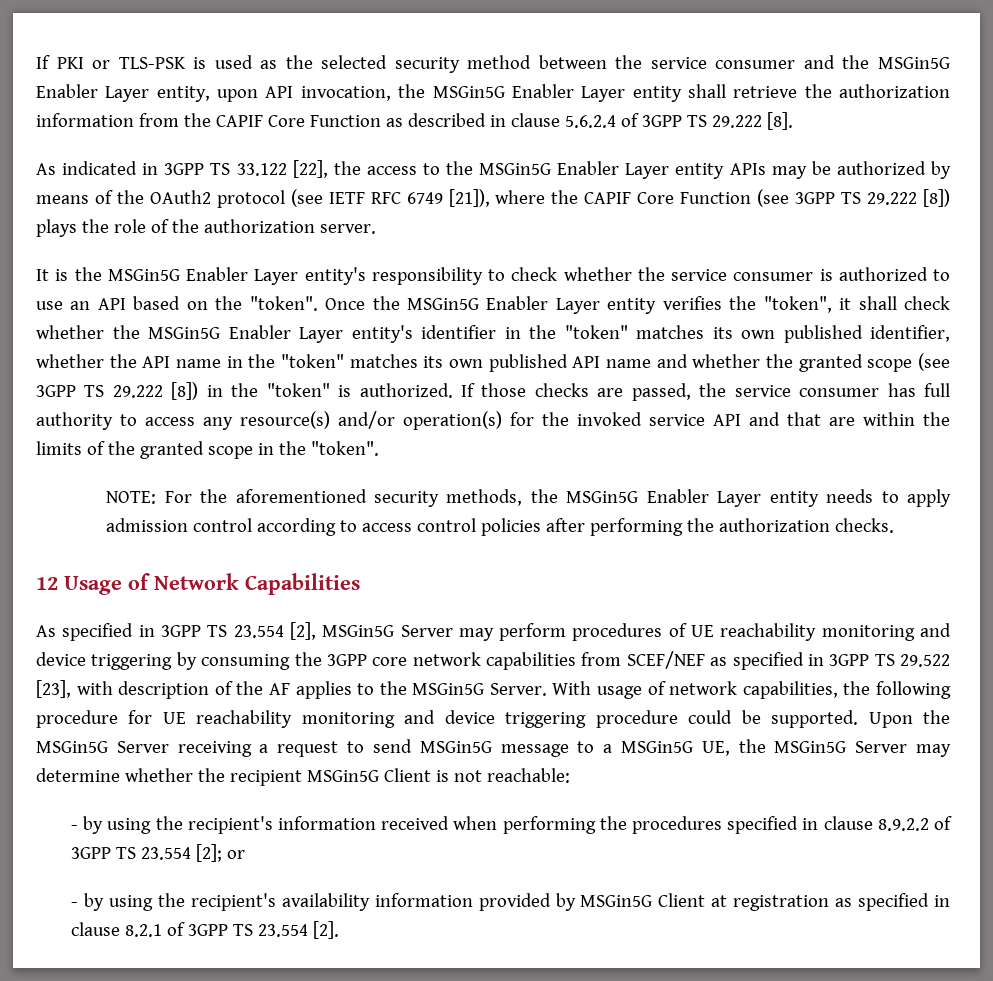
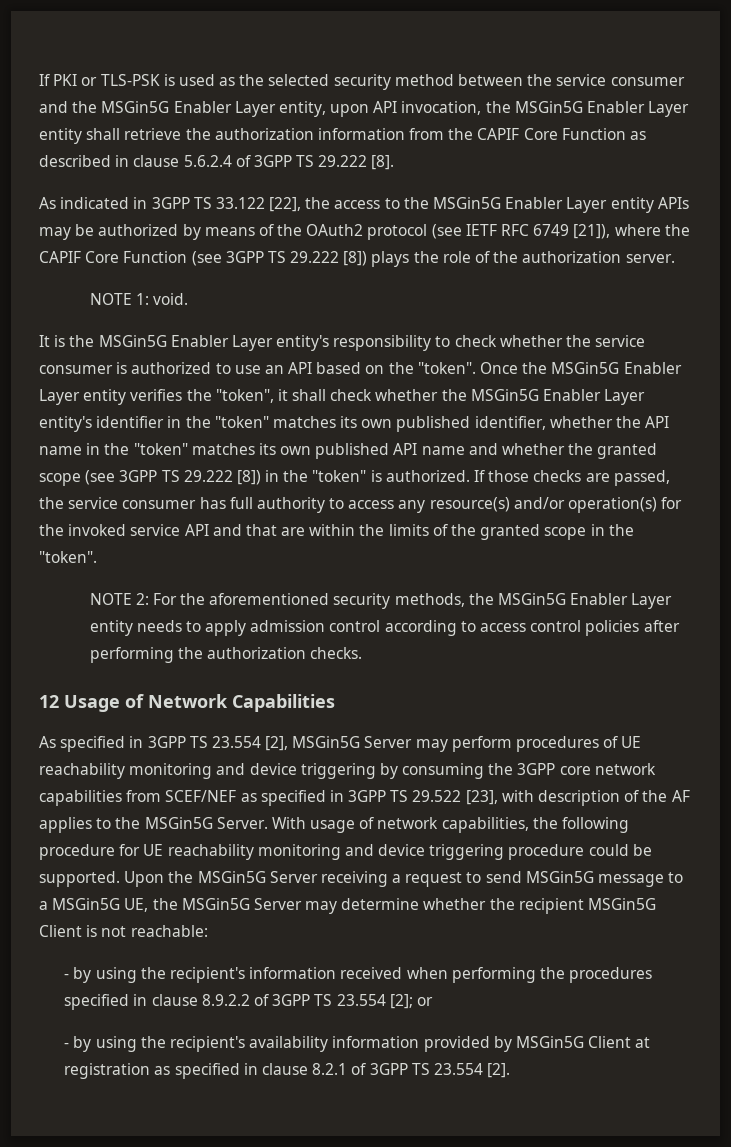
+ NOTE 1: void.
- NOTE: For the aforementioned security methods, the MSGin5G Enabler Layer entity needs to apply admission control according to access control policies after performing the authorization checks.
+ NOTE 2: For the aforementioned security methods, the MSGin5G Enabler Layer entity needs to apply admission control according to access control policies after performing the authorization checks.

